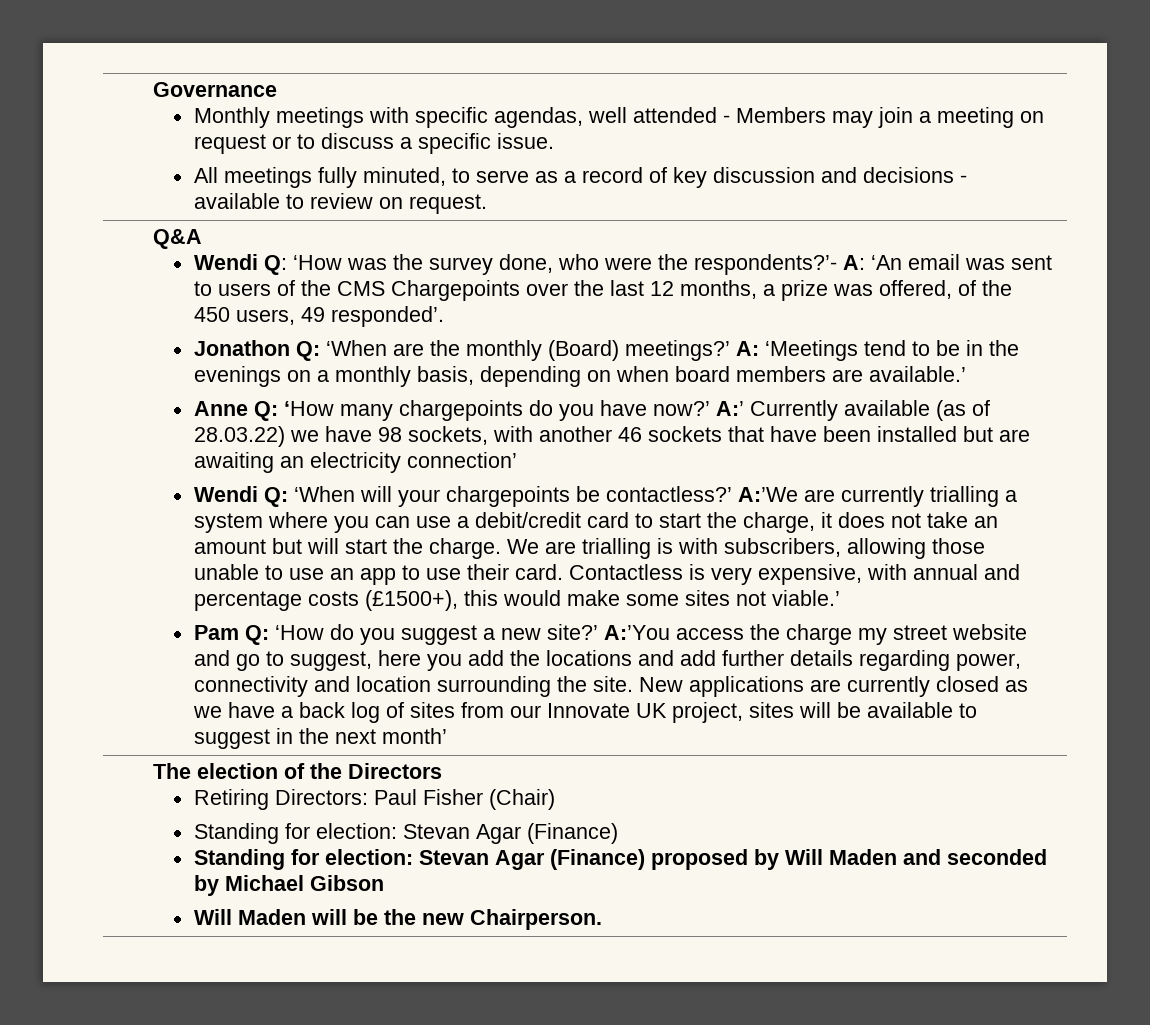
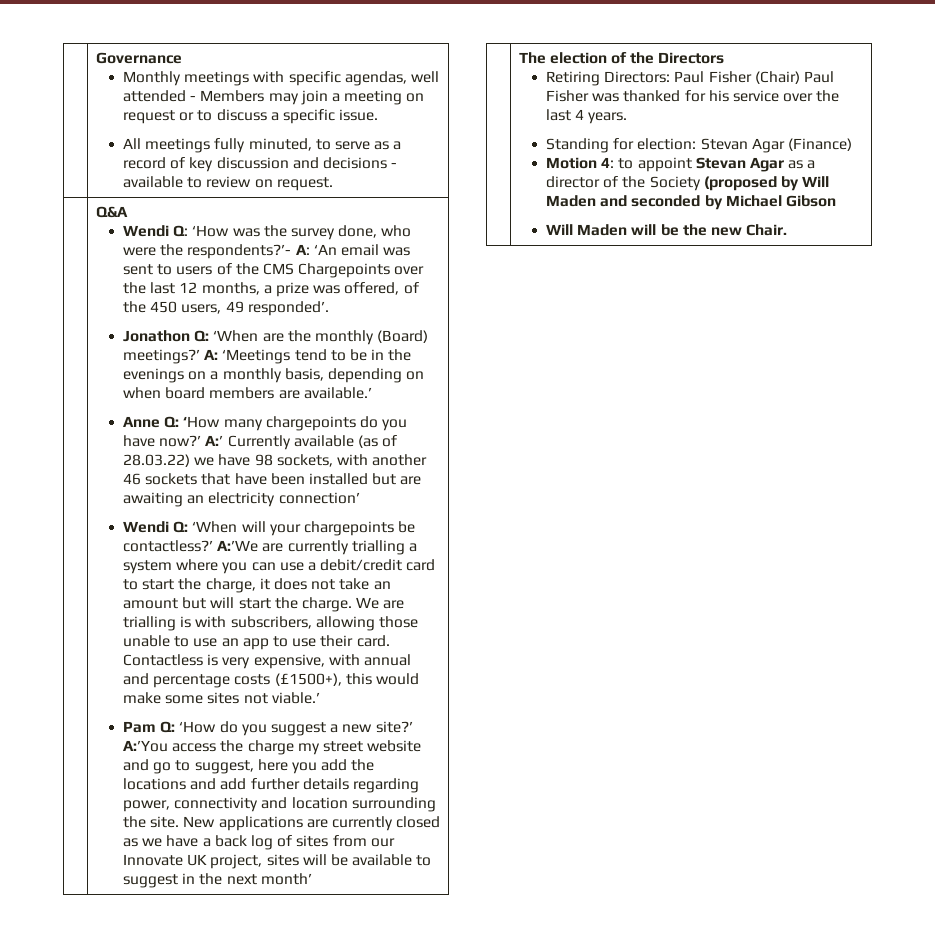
- Retiring Directors: Paul Fisher (Chair)
+ Retiring Directors: Paul Fisher (Chair) Paul Fisher was thanked for his service over the last 4 years.
- Standing for election: Stevan Agar (Finance) proposed by Will Maden and seconded by Michael Gibson
+ Motion 4: to appoint Stevan Agar as a director of the Society (proposed by Will Maden and seconded by Michael Gibson
- Will Maden will be the new Chairperson.
+ Will Maden will be the new Chair.

